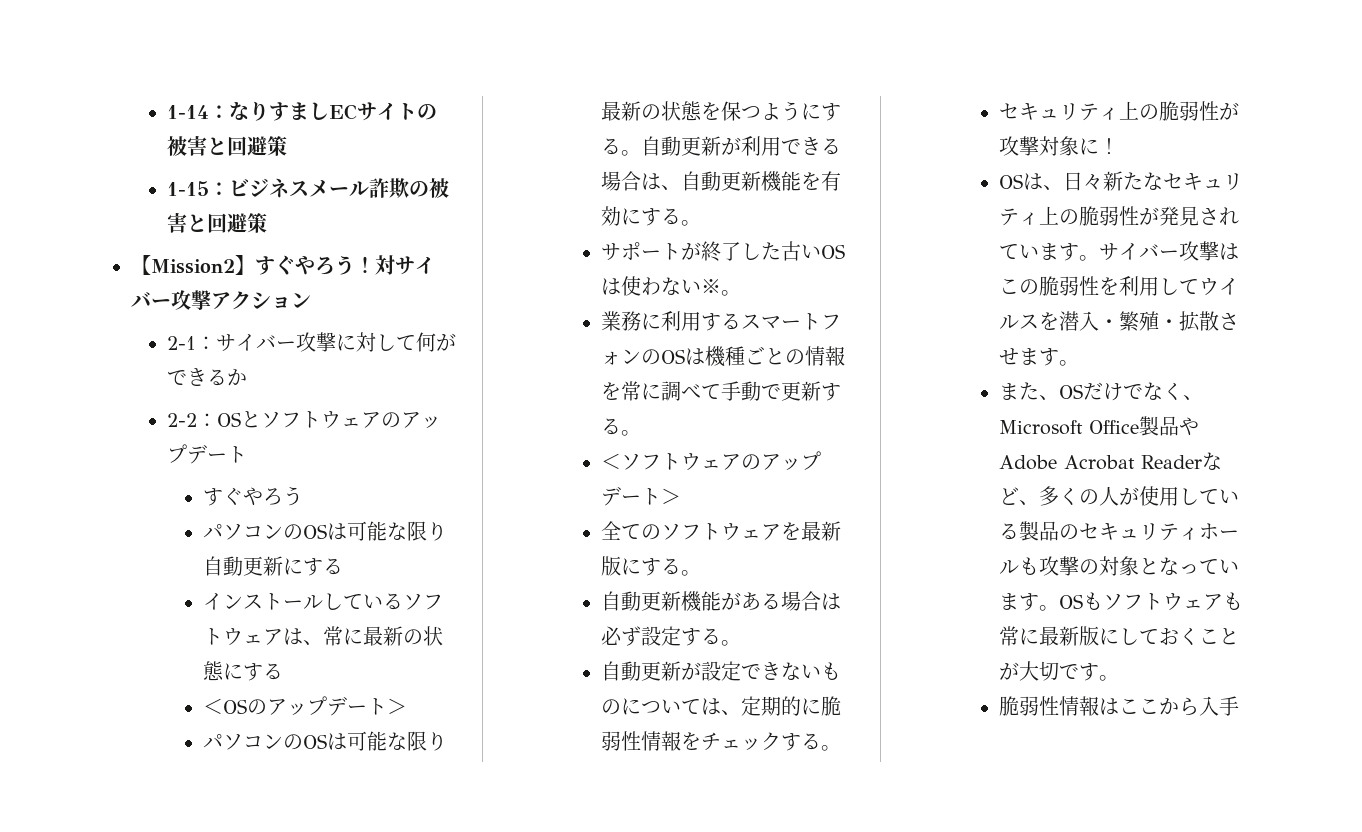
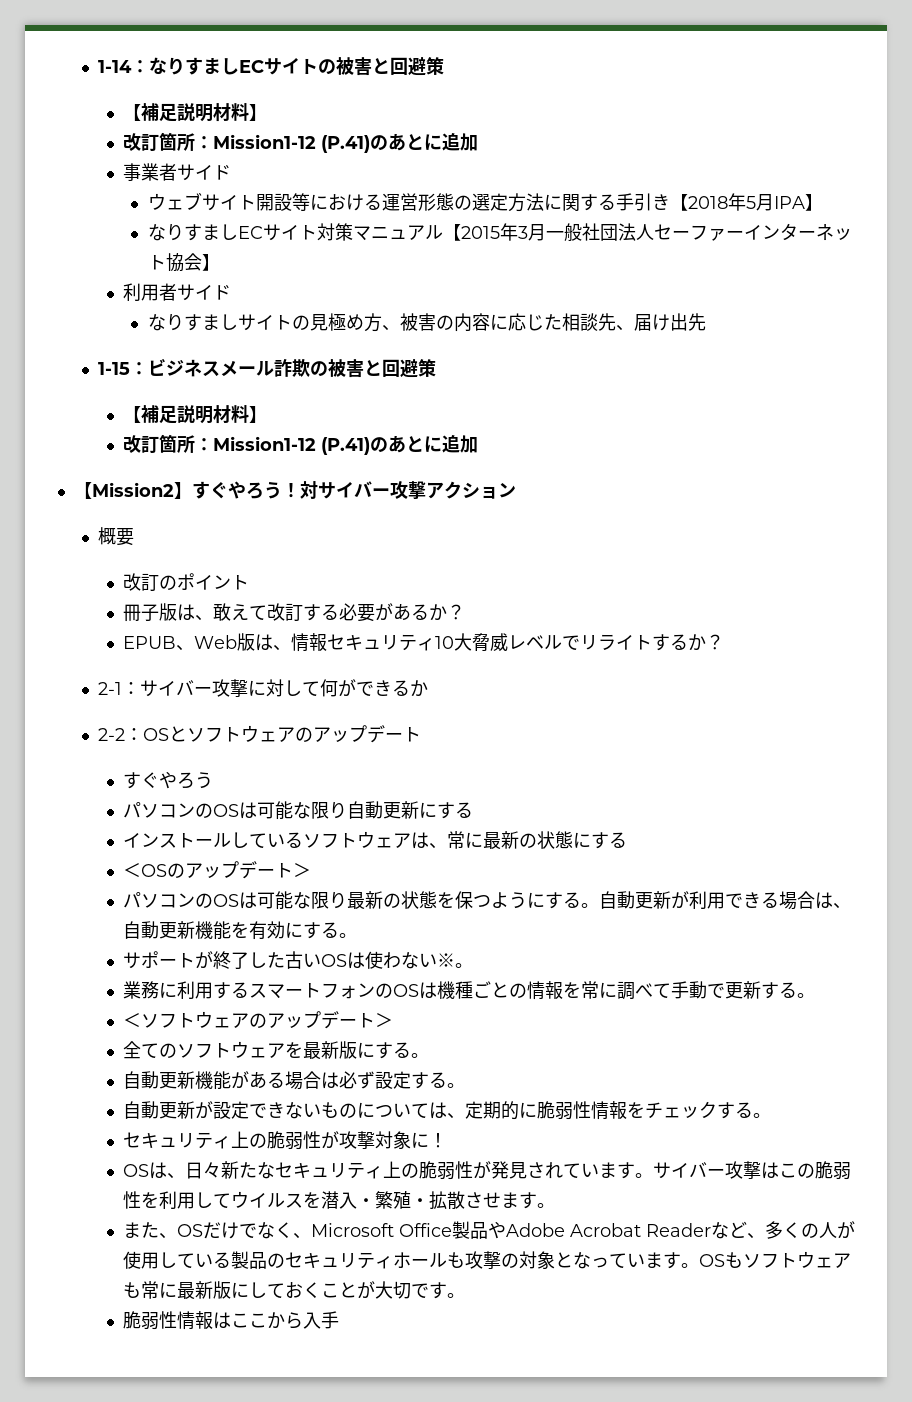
  1-14：なりすましECサイトの被害と回避策
+ 【補足説明材料】
+ 改訂箇所：Mission1-12 (P.41)のあとに追加
+ 事業者サイド
+ ウェブサイト開設等における運営形態の選定方法に関する手引き【2018年5月IPA】
+ なりすましECサイト対策マニュアル【2015年3月一般社団法人セーファーインターネット協会】
+ 利用者サイド
+ なりすましサイトの見極め方、被害の内容に応じた相談先、届け出先
  1-15：ビジネスメール詐欺の被害と回避策
+ 【補足説明材料】
+ 改訂箇所：Mission1-12 (P.41)のあとに追加
+ 概要
+ 改訂のポイント
+ 冊子版は、敢えて改訂する必要があるか？
+ EPUB、Web版は、情報セキュリティ10大脅威レベルでリライトするか？

